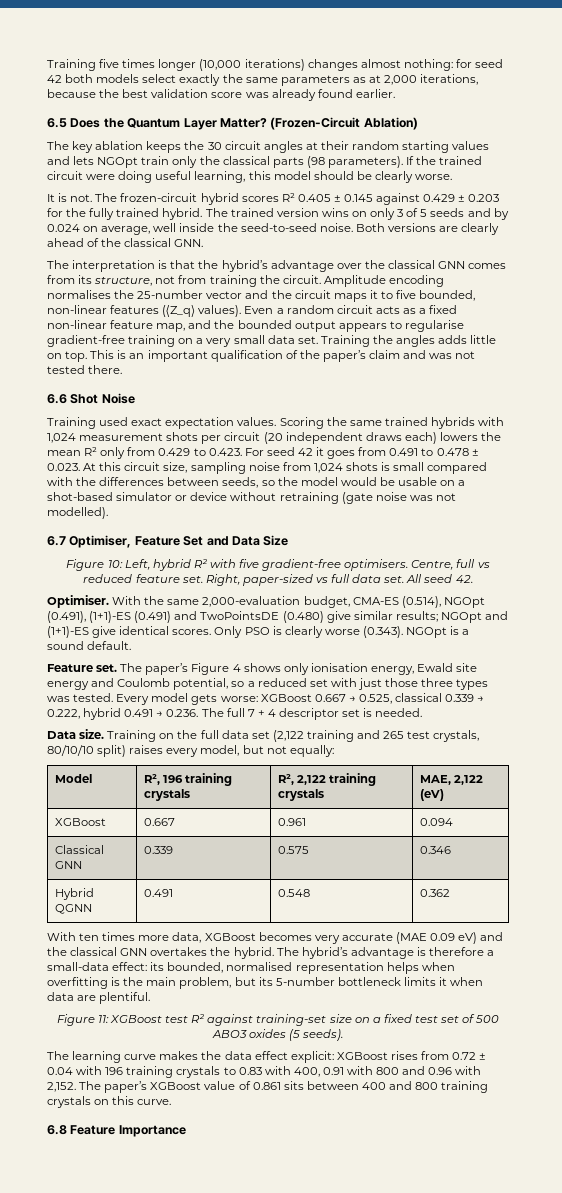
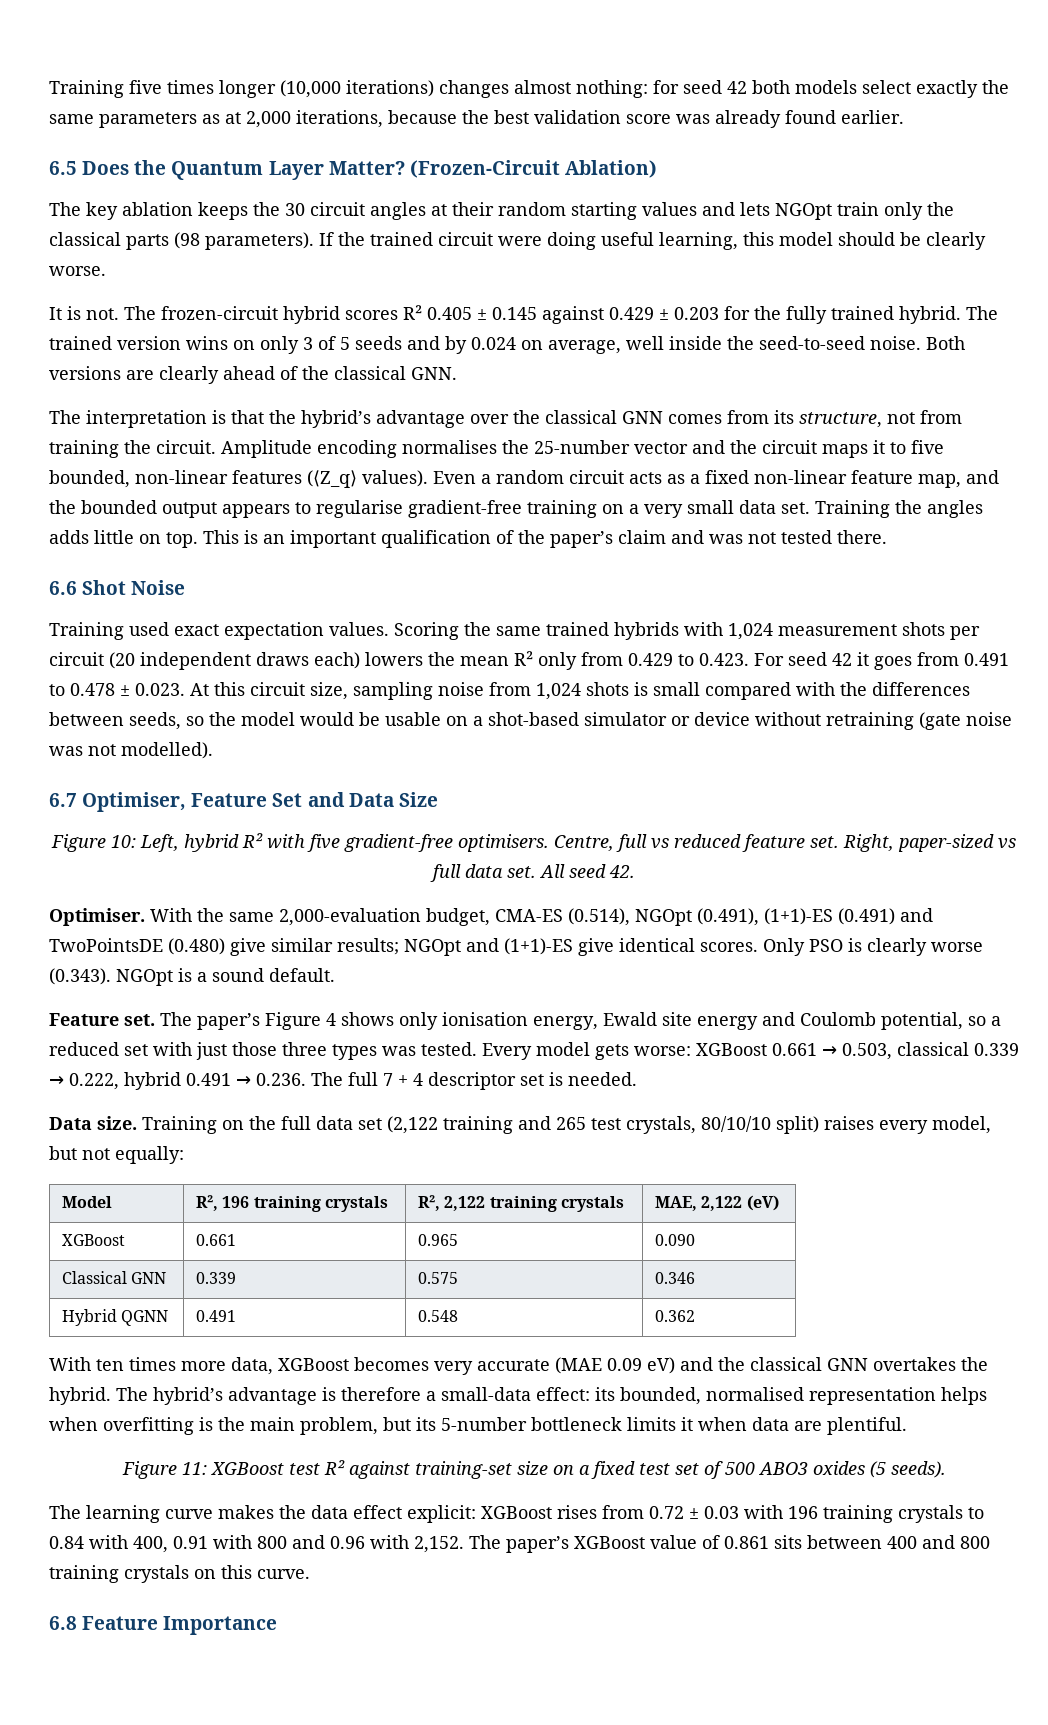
- Every model gets worse: XGBoost 0.667 → 0.525, classical 0.339 → 0.222, hybrid 0.491 → 0.236. The full 7 + 4 descriptor set is needed.
+ Every model gets worse: XGBoost 0.661 → 0.503, classical 0.339 → 0.222, hybrid 0.491 → 0.236. The full 7 + 4 descriptor set is needed.
- XGBoost | 0.667 | 0.961 | 0.094
+ XGBoost | 0.661 | 0.965 | 0.090
- The learning curve makes the data effect explicit: XGBoost rises from 0.72 ± 0.04 with 196 training crystals to 0.83 with 400, 0.91 with 800 and 0.96 with 2,152.
+ The learning curve makes the data effect explicit: XGBoost rises from 0.72 ± 0.03 with 196 training crystals to 0.84 with 400, 0.91 with 800 and 0.96 with 2,152.

